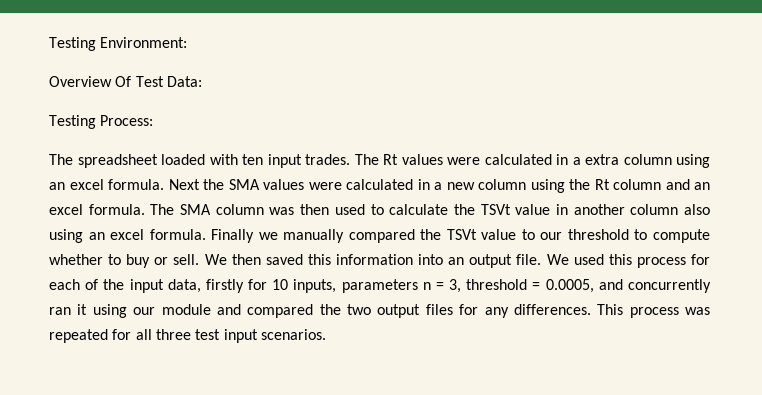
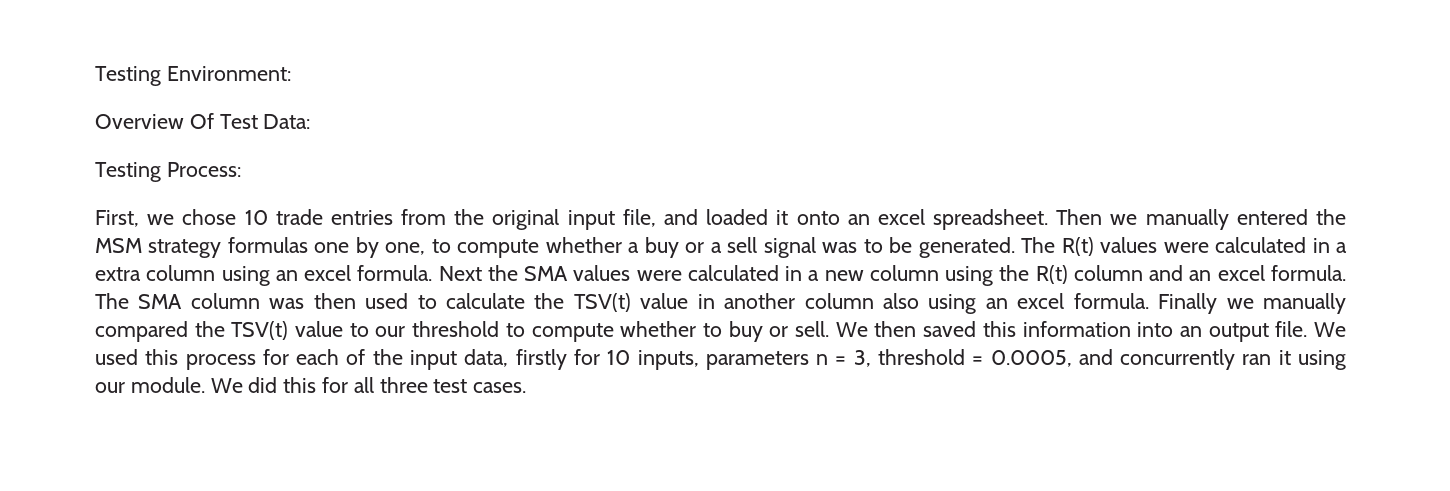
- The spreadsheet loaded with ten input trades. The Rt values were calculated in a extra column using an excel formula.
+ First, we chose 10 trade entries from the original input file, and loaded it onto an excel spreadsheet. Then we manually entered the MSM strategy formulas one by one, to compute whether a buy or a sell signal was to be generated. The R(t) values were calculated in a extra column using an excel formula.
- Next the SMA values were calculated in a new column using the Rt column and an excel formula.
+ Next the SMA values were calculated in a new column using the R(t) column and an excel formula.
- The SMA column was then used to calculate the TSVt value in another column also using an excel formula.
+ The SMA column was then used to calculate the TSV(t) value in another column also using an excel formula.
- Finally we manually compared the TSVt value to our threshold to compute whether to buy or sell.
+ Finally we manually compared the TSV(t) value to our threshold to compute whether to buy or sell.
- We used this process for each of the input data, firstly for 10 inputs, parameters n = 3, threshold = 0.0005, and concurrently ran it using our module and compared the two output files for any differences. This process was repeated for all three test input scenarios.
+ We used this process for each of the input data, firstly for 10 inputs, parameters n = 3, threshold = 0.0005, and concurrently ran it using our module. We did this for all three test cases.

